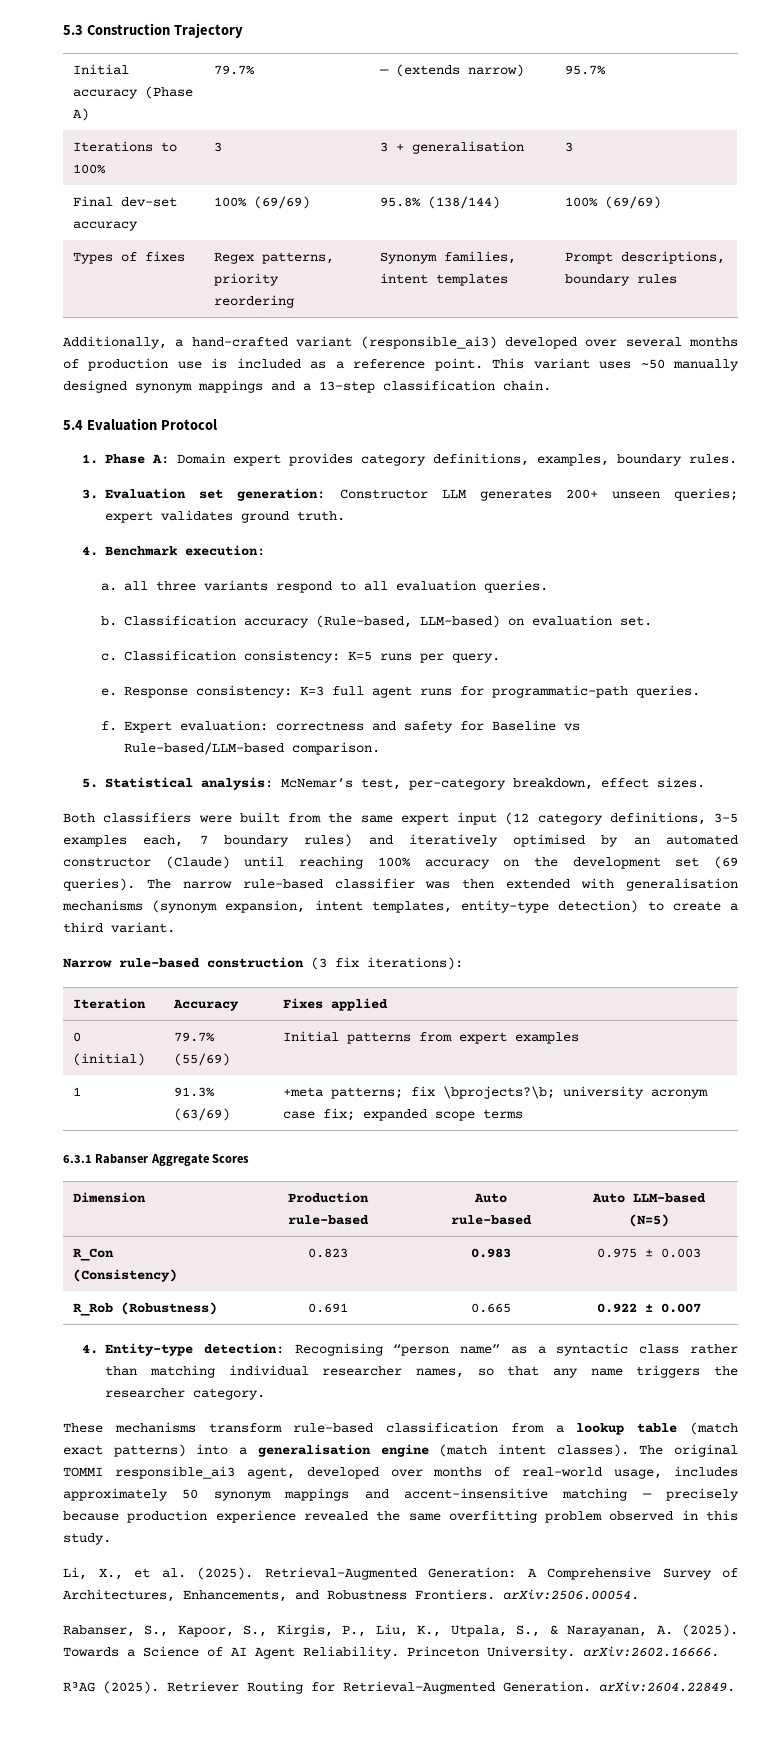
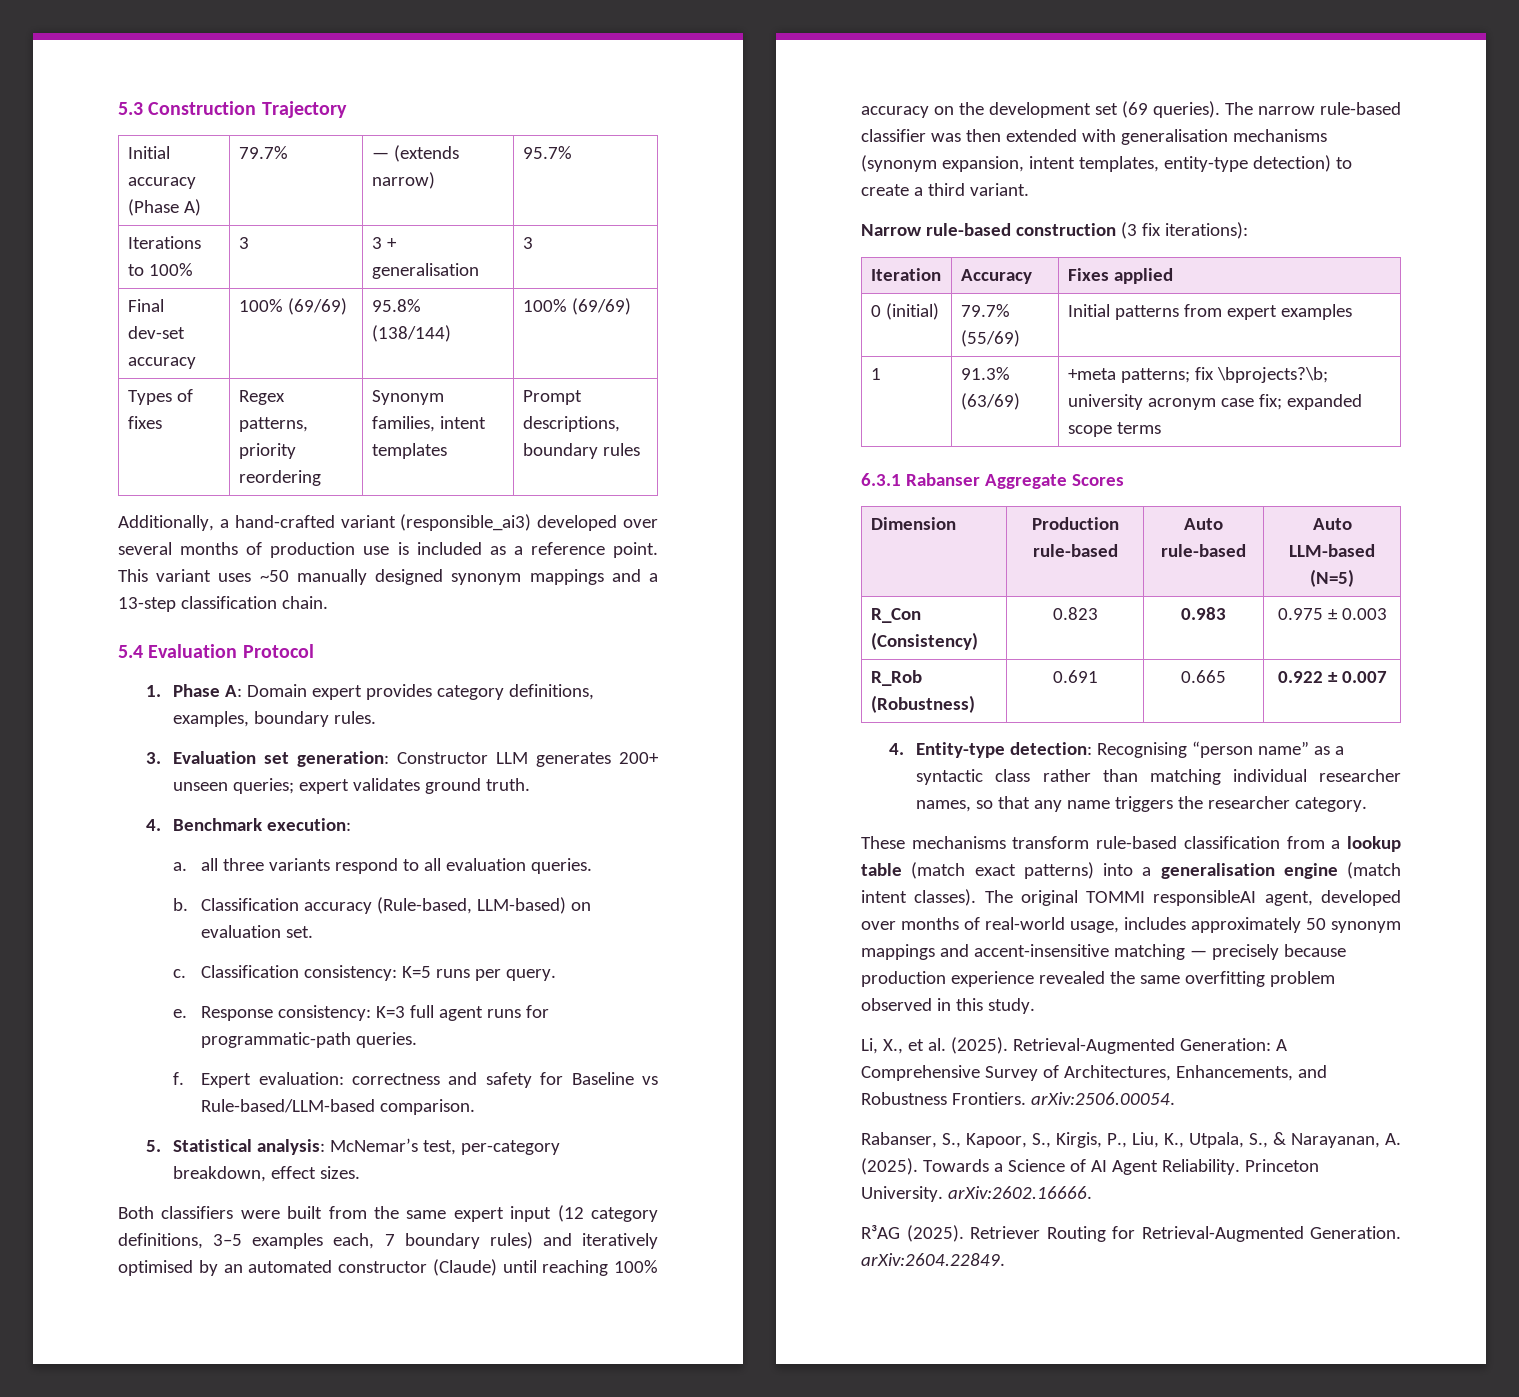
- The original TOMMI responsible_ai3 agent, developed over months of real-world usage, includes approximately 50 synonym mappings and accent-insensitive matching — precisely because production experience revealed the same overfitting problem observed in this study.
+ The original TOMMI responsibleAI agent, developed over months of real-world usage, includes approximately 50 synonym mappings and accent-insensitive matching — precisely because production experience revealed the same overfitting problem observed in this study.

